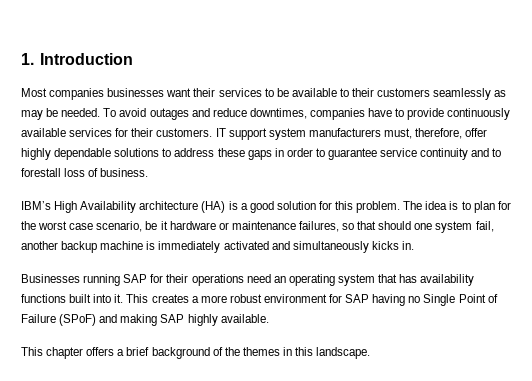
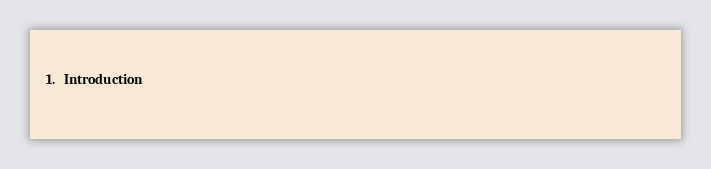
- Most companies businesses want their services to be available to their customers seamlessly as may be needed. To avoid outages and reduce downtimes, companies have to provide continuously available services for their customers. IT support system manufacturers must, therefore, offer highly dependable solutions to address these gaps in order to guarantee service continuity and to forestall loss of business.
- IBM’s High Availability architecture (HA) is a good solution for this problem. The idea is to plan for the worst case scenario, be it hardware or maintenance failures, so that should one system fail, another backup machine is immediately activated and simultaneously kicks in.
- Businesses running SAP for their operations need an operating system that has availability functions built into it. This creates a more robust environment for SAP having no Single Point of Failure (SPoF) and making SAP highly available.
- This chapter offers a brief background of the themes in this landscape.

